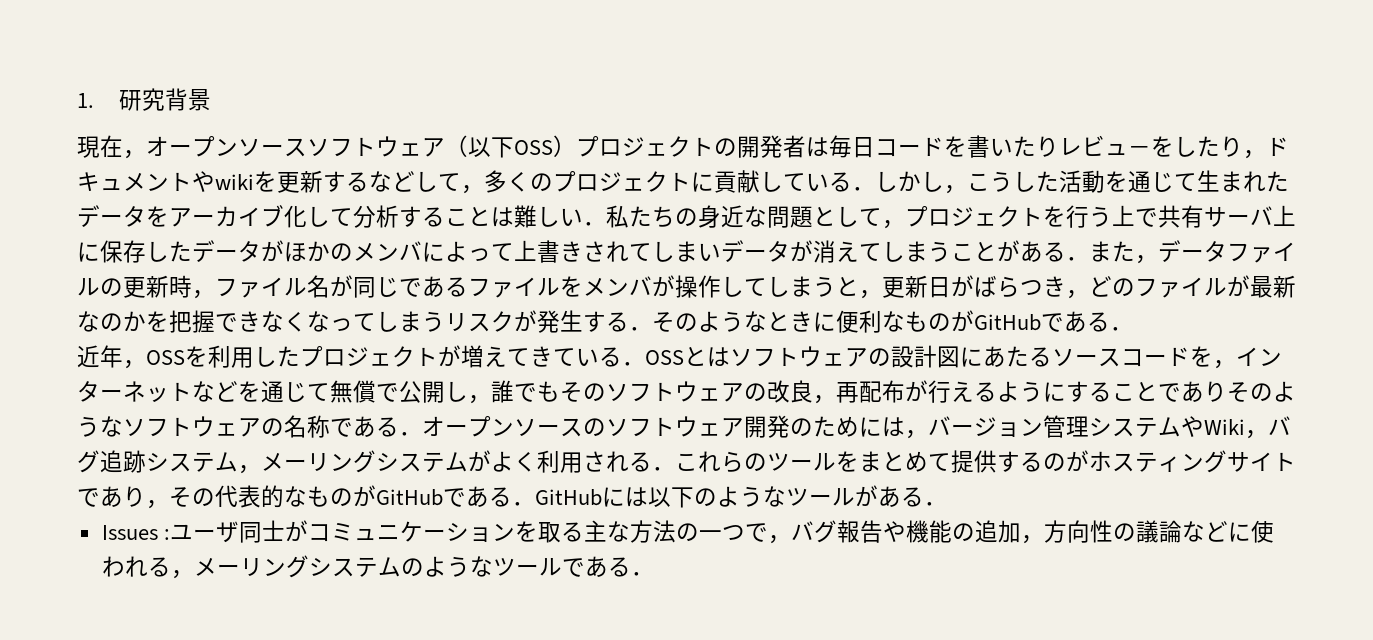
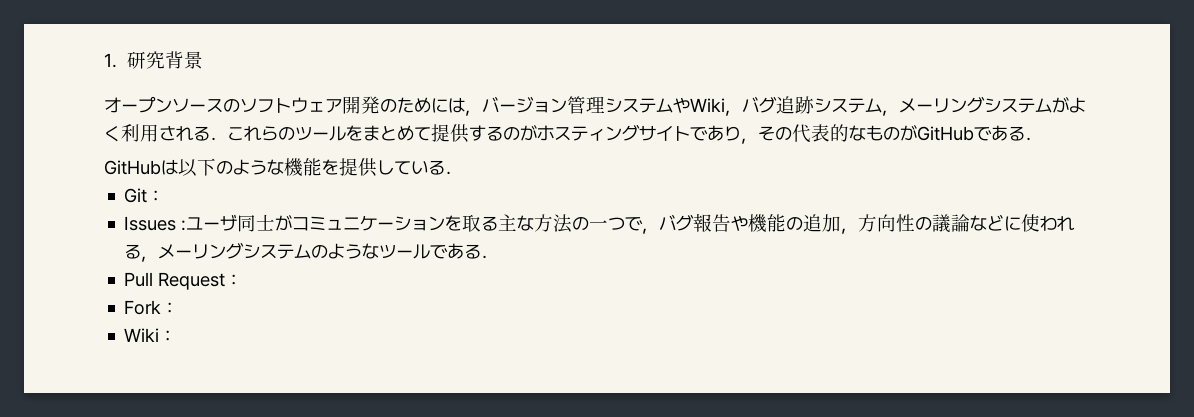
- 現在，オープンソースソフトウェア（以下OSS）プロジェクトの開発者は毎日コードを書いたりレビュ－をしたり，ドキュメントやwikiを更新するなどして，多くのプロジェクトに貢献している．しかし，こうした活動を通じて生まれたデータをアーカイブ化して分析することは難しい．私たちの身近な問題として，プロジェクトを行う上で共有サーバ上に保存したデータがほかのメンバによって上書きされてしまいデータが消えてしまうことがある．また，データファイルの更新時，ファイル名が同じであるファイルをメンバが操作してしまうと，更新日がばらつき，どのファイルが最新なのかを把握できなくなってしまうリスクが発生する．そのようなときに便利なものがGitHubである．
- 近年，OSSを利用したプロジェクトが増えてきている．OSSとはソフトウェアの設計図にあたるソースコードを，インターネットなどを通じて無償で公開し，誰でもそのソフトウェアの改良，再配布が行えるようにすることでありそのようなソフトウェアの名称である．オープンソースのソフトウェア開発のためには，バージョン管理システムやWiki，バグ追跡システム，メーリングシステムがよく利用される．これらのツールをまとめて提供するのがホスティングサイトであり，その代表的なものがGitHubである．GitHubには以下のようなツールがある．
+ オープンソースのソフトウェア開発のためには，バージョン管理システムやWiki，バグ追跡システム，メーリングシステムがよく利用される．これらのツールをまとめて提供するのがホスティングサイトであり，その代表的なものがGitHubである．
+ GitHubは以下のような機能を提供している．
+ Git：
+ Pull Request：
+ Fork：
+ Wiki：

